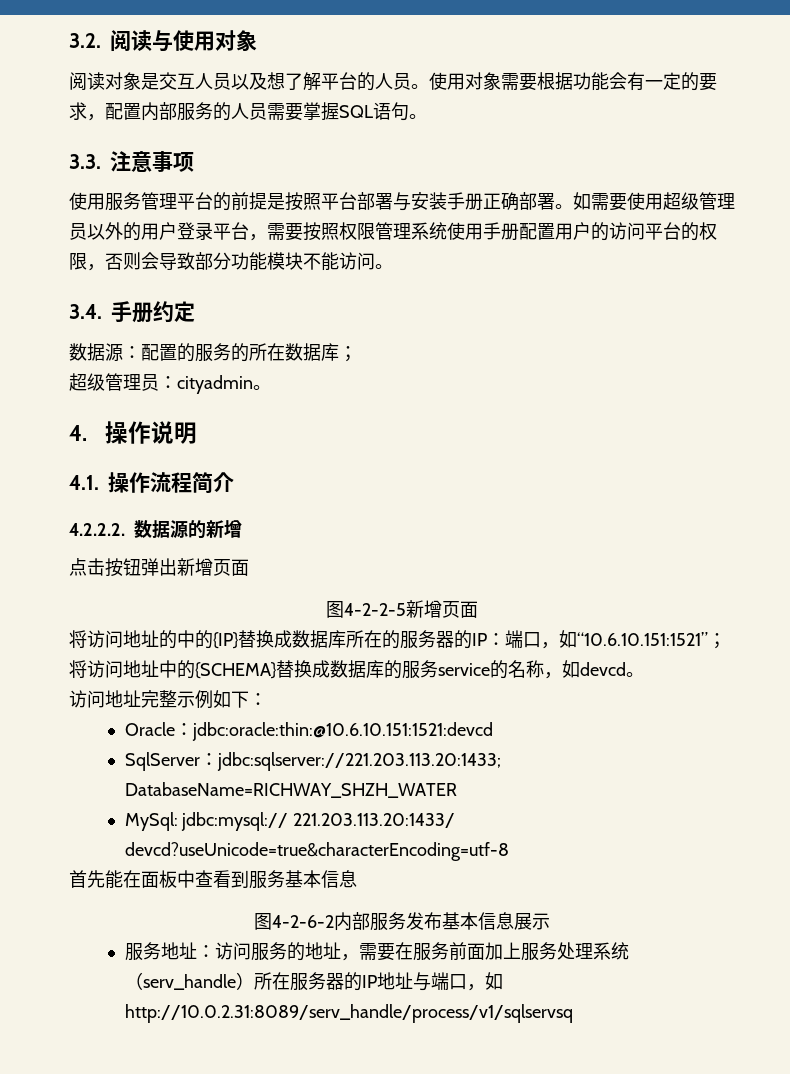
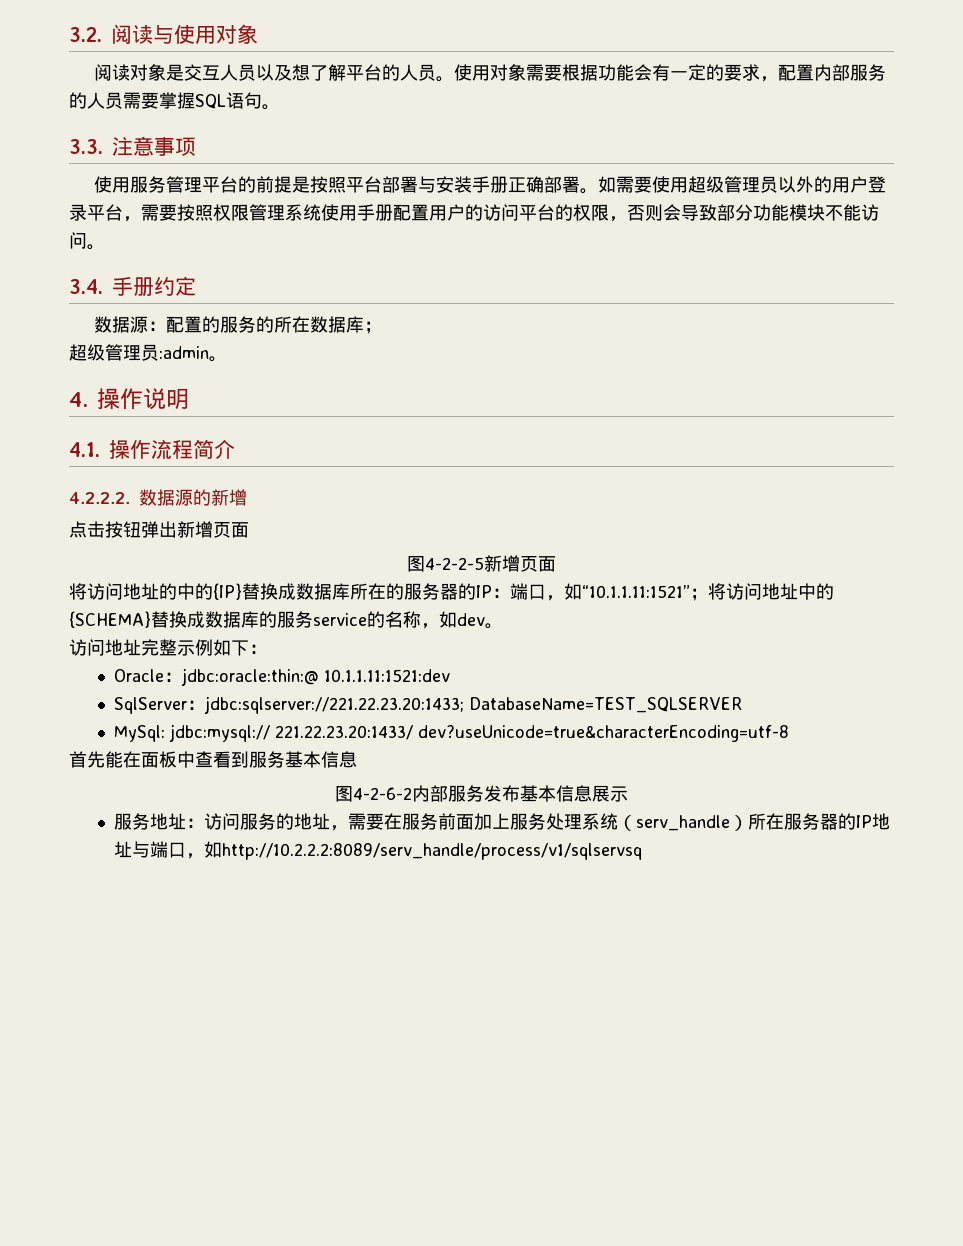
- 超级管理员：cityadmin。
+ 超级管理员:admin。
- 将访问地址的中的{IP}替换成数据库所在的服务器的IP：端口，如“10.6.10.151:1521”；将访问地址中的{SCHEMA}替换成数据库的服务service的名称，如devcd。
+ 将访问地址的中的{IP}替换成数据库所在的服务器的IP：端口，如“10.1.1.11:1521”；将访问地址中的{SCHEMA}替换成数据库的服务service的名称，如dev。
- Oracle：jdbc:oracle:thin:@10.6.10.151:1521:devcd
+ Oracle：jdbc:oracle:thin:@ 10.1.1.11:1521:dev
- SqlServer：jdbc:sqlserver://221.203.113.20:1433; DatabaseName=RICHWAY_SHZH_WATER
+ SqlServer：jdbc:sqlserver://221.22.23.20:1433; DatabaseName=TEST_SQLSERVER
- MySql: jdbc:mysql:// 221.203.113.20:1433/ devcd?useUnicode=true&characterEncoding=utf-8
+ MySql: jdbc:mysql:// 221.22.23.20:1433/ dev?useUnicode=true&characterEncoding=utf-8
- 服务地址：访问服务的地址，需要在服务前面加上服务处理系统（serv_handle）所在服务器的IP地址与端口，如http://10.0.2.31:8089/serv_handle/process/v1/sqlservsq
+ 服务地址：访问服务的地址，需要在服务前面加上服务处理系统（serv_handle）所在服务器的IP地址与端口，如http://10.2.2.2:8089/serv_handle/process/v1/sqlservsq

